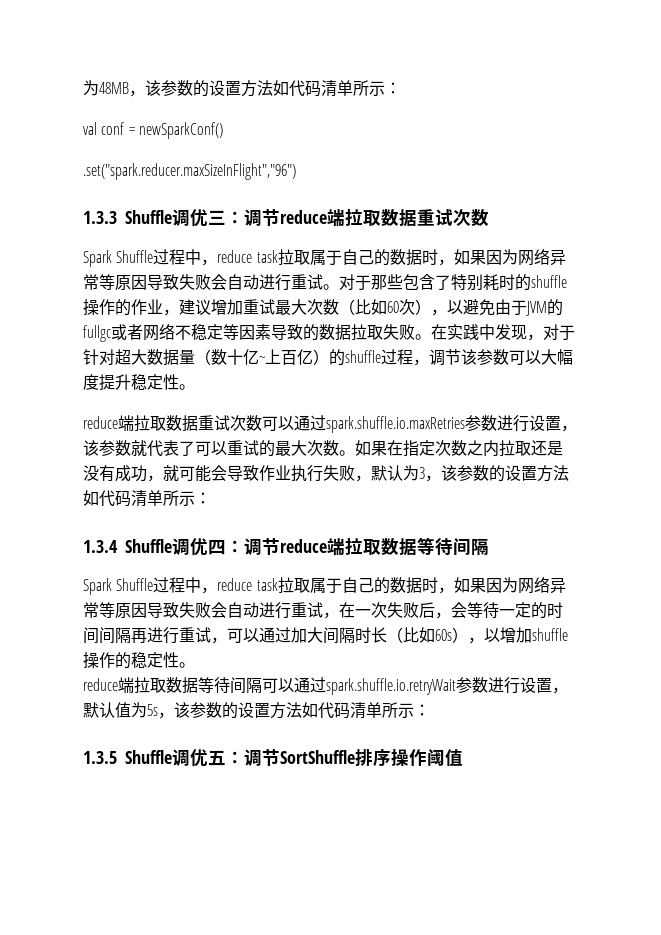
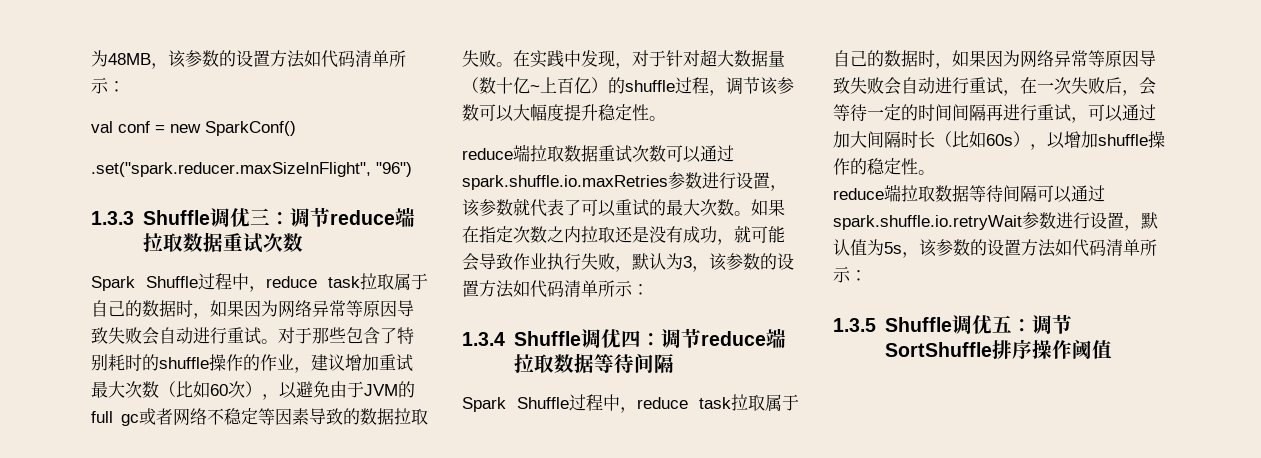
- val conf = newSparkConf()
- .set("spark.reducer.maxSizeInFlight","96")
+ val conf = new SparkConf()
+ .set("spark.reducer.maxSizeInFlight", "96")
- 对于那些包含了特别耗时的shuffle操作的作业，建议增加重试最大次数（比如60次），以避免由于JVM的fullgc或者网络不稳定等因素导致的数据拉取失败。
+ 对于那些包含了特别耗时的shuffle操作的作业，建议增加重试最大次数（比如60次），以避免由于JVM的full gc或者网络不稳定等因素导致的数据拉取失败。

